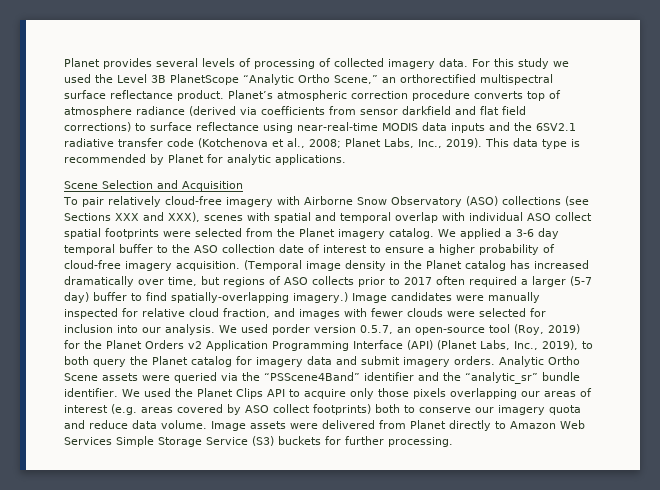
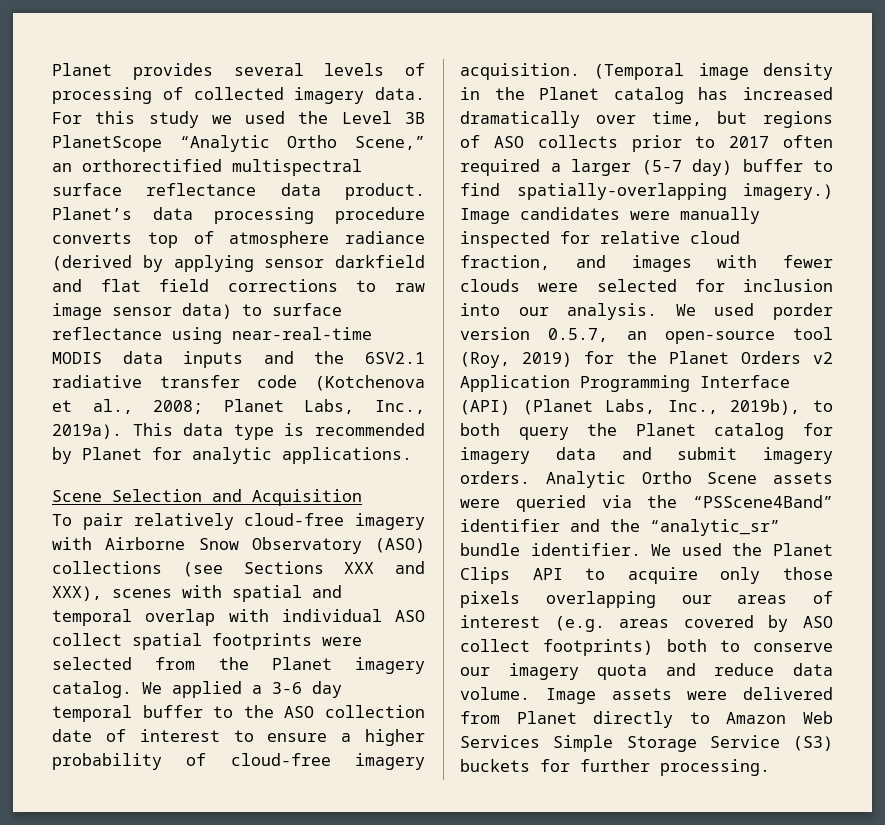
- For this study we used the Level 3B PlanetScope “Analytic Ortho Scene,” an orthorectified multispectral surface reflectance product.
+ For this study we used the Level 3B PlanetScope “Analytic Ortho Scene,” an orthorectified multispectral surface reflectance data product.
- Planet’s atmospheric correction procedure converts top of atmosphere radiance (derived via coefficients from sensor darkfield and flat field corrections) to surface reflectance using near-real-time MODIS data inputs and the 6SV2.1 radiative transfer code (Kotchenova et al., 2008; Planet Labs, Inc., 2019).
+ Planet’s data processing procedure converts top of atmosphere radiance (derived by applying sensor darkfield and flat field corrections to raw image sensor data) to surface reflectance using near-real-time MODIS data inputs and the 6SV2.1 radiative transfer code (Kotchenova et al., 2008; Planet Labs, Inc., 2019a).
- We used porder version 0.5.7, an open-source tool (Roy, 2019) for the Planet Orders v2 Application Programming Interface (API) (Planet Labs, Inc., 2019), to both query the Planet catalog for imagery data and submit imagery orders.
+ We used porder version 0.5.7, an open-source tool (Roy, 2019) for the Planet Orders v2 Application Programming Interface (API) (Planet Labs, Inc., 2019b), to both query the Planet catalog for imagery data and submit imagery orders.

